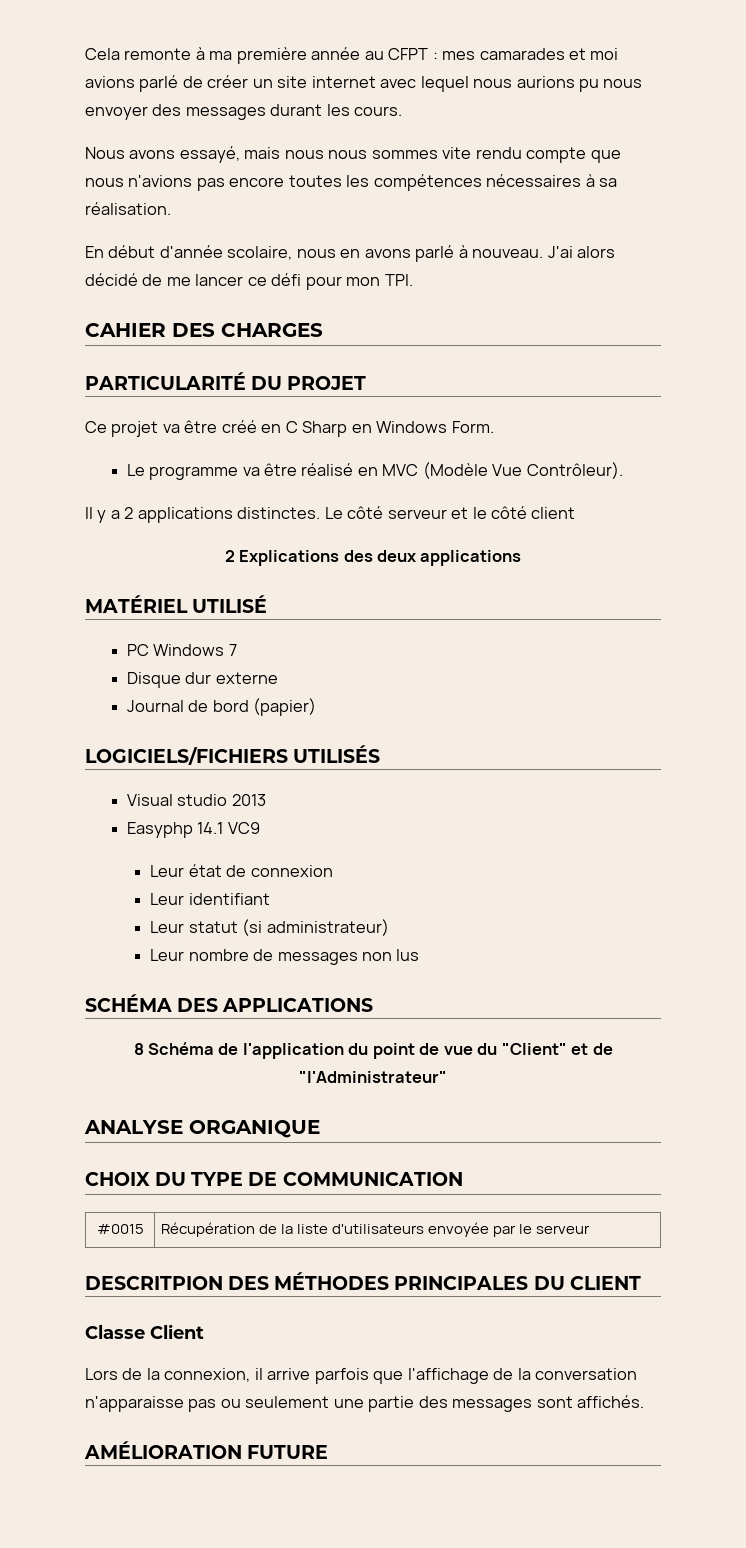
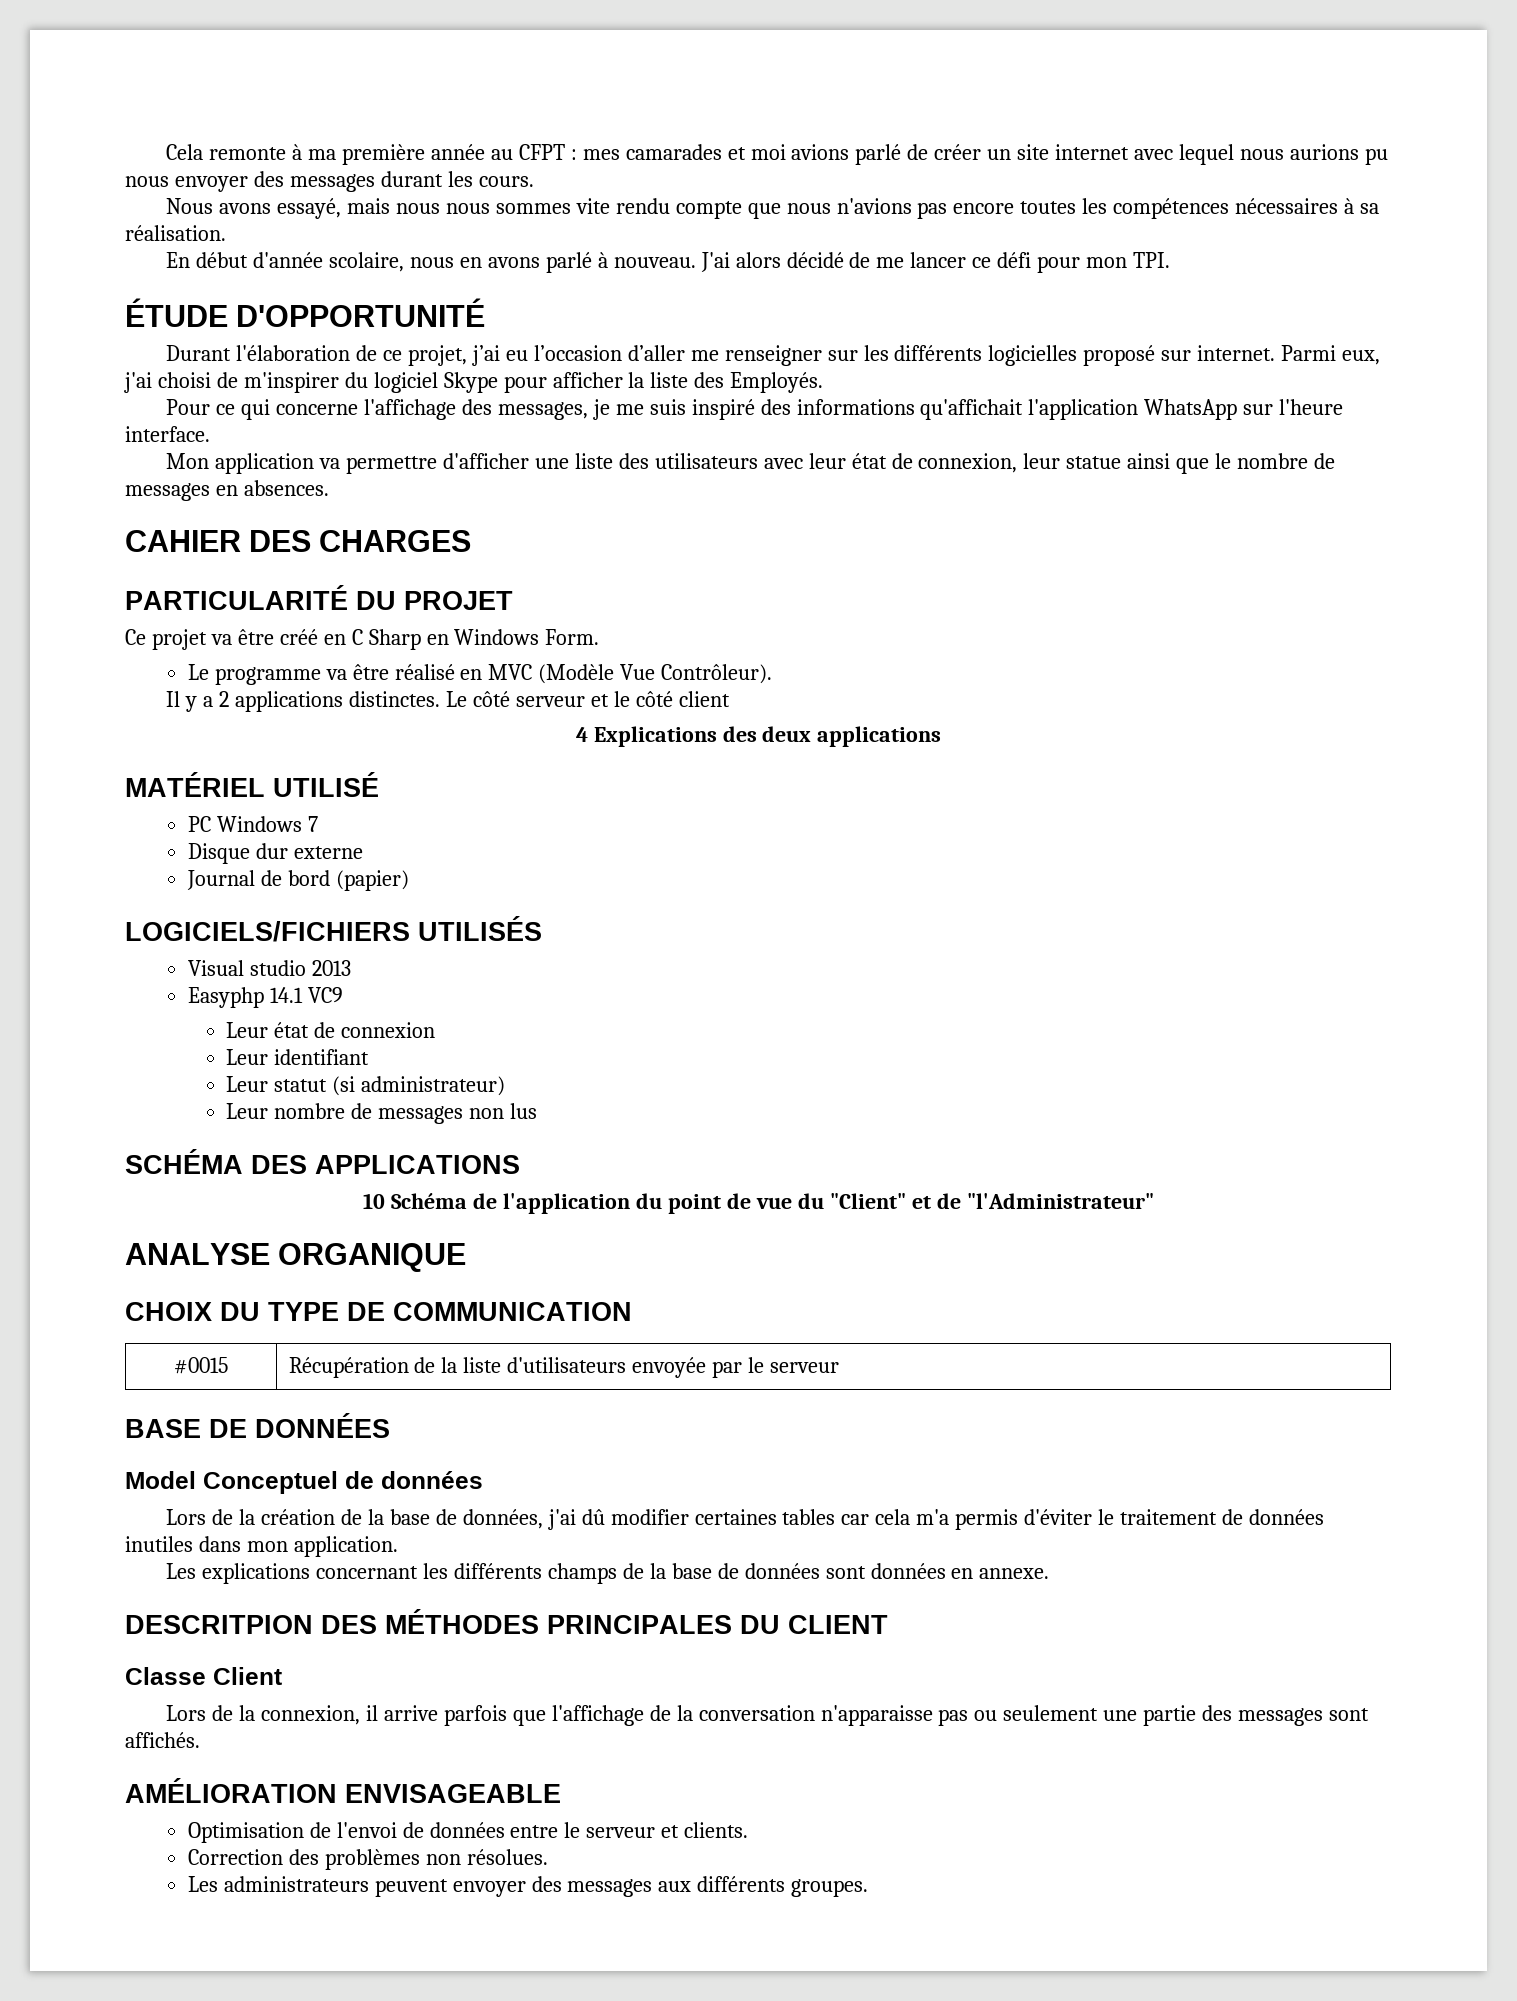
+ ÉTUDE D'OPPORTUNITÉ
+ Durant l'élaboration de ce projet, j’ai eu l’occasion d’aller me renseigner sur les différents logicielles proposé sur internet. Parmi eux, j'ai choisi de m'inspirer du logiciel Skype pour afficher la liste des Employés.
+ Pour ce qui concerne l'affichage des messages, je me suis inspiré des informations qu'affichait l'application WhatsApp sur l'heure interface.
+ Mon application va permettre d'afficher une liste des utilisateurs avec leur état de connexion, leur statue ainsi que le nombre de messages en absences.
- 2 Explications des deux applications
+ 4 Explications des deux applications
- 8 Schéma de l'application du point de vue du "Client" et de "l'Administrateur"
+ 10 Schéma de l'application du point de vue du "Client" et de "l'Administrateur"
+ BASE DE DONNÉES
+ Model Conceptuel de données
+ Lors de la création de la base de données, j'ai dû modifier certaines tables car cela m'a permis d'éviter le traitement de données inutiles dans mon application.
+ Les explications concernant les différents champs de la base de données sont données en annexe.
- AMÉLIORATION FUTURE
+ AMÉLIORATION ENVISAGEABLE
+ Optimisation de l'envoi de données entre le serveur et clients.
+ Correction des problèmes non résolues.
+ Les administrateurs peuvent envoyer des messages aux différents groupes.

